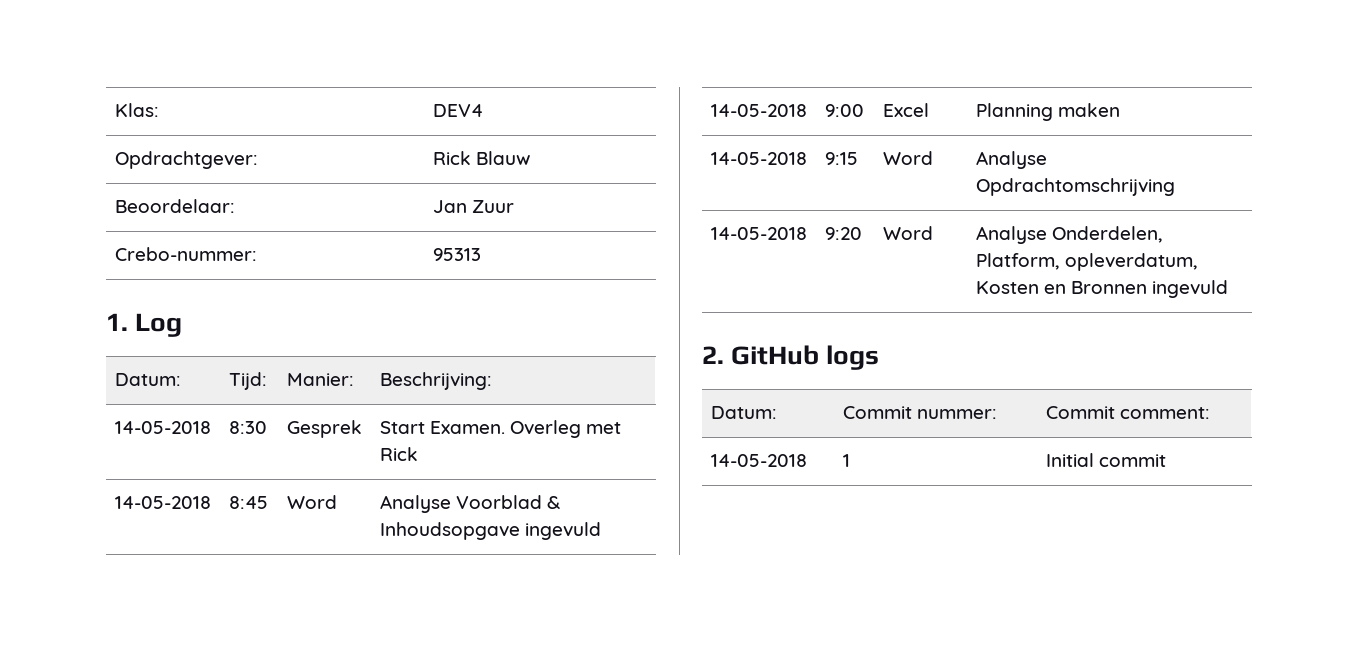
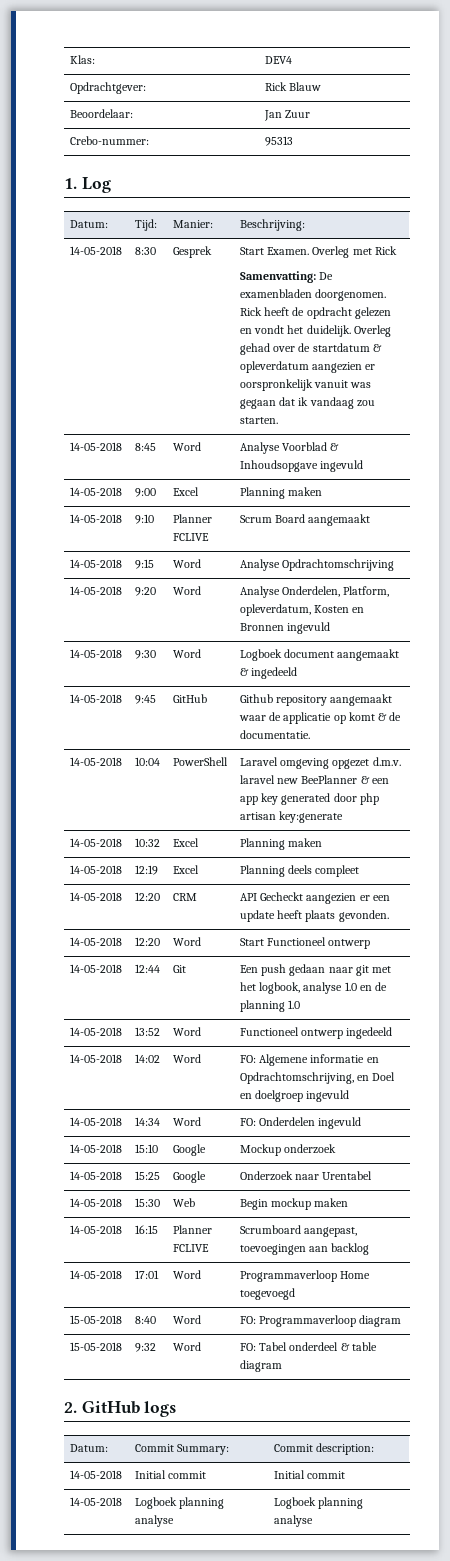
  14-05-2018 | 8:30 | Gesprek | Start Examen. Overleg met Rick
+ Samenvatting: De examenbladen doorgenomen. Rick heeft de opdracht gelezen en vondt het duidelijk. Overleg gehad over de startdatum & opleverdatum aangezien er oorspronkelijk vanuit was gegaan dat ik vandaag zou starten.
+ 14-05-2018 | 9:10 | Planner FCLIVE | Scrum Board aangemaakt
+ 14-05-2018 | 9:30 | Word | Logboek document aangemaakt & ingedeeld
+ 14-05-2018 | 9:45 | GitHub | Github repository aangemaakt waar de applicatie op komt & de documentatie.
+ 14-05-2018 | 10:04 | PowerShell | Laravel omgeving opgezet d.m.v. laravel new BeePlanner & een app key generated door php artisan key:generate
+ 14-05-2018 | 10:32 | Excel | Planning maken
+ 14-05-2018 | 12:19 | Excel | Planning deels compleet
+ 14-05-2018 | 12:20 | CRM | API Gecheckt aangezien er een update heeft plaats gevonden.
+ 14-05-2018 | 12:20 | Word | Start Functioneel ontwerp
+ 14-05-2018 | 12:44 | Git | Een push gedaan naar git met het logbook, analyse 1.0 en de planning 1.0
+ 14-05-2018 | 13:52 | Word | Functioneel ontwerp ingedeeld
+ 14-05-2018 | 14:02 | Word | FO: Algemene informatie en Opdrachtomschrijving, en Doel en doelgroep ingevuld
+ 14-05-2018 | 14:34 | Word | FO: Onderdelen ingevuld
+ 14-05-2018 | 15:10 | Google | Mockup onderzoek
+ 14-05-2018 | 15:25 | Google | Onderzoek naar Urentabel
+ 14-05-2018 | 15:30 | Web | Begin mockup maken
+ 14-05-2018 | 16:15 | Planner FCLIVE | Scrumboard aangepast, toevoegingen aan backlog
+ 14-05-2018 | 17:01 | Word | Programmaverloop Home toegevoegd
+ 15-05-2018 | 8:40 | Word | FO: Programmaverloop diagram
+ 15-05-2018 | 9:32 | Word | FO: Tabel onderdeel & table diagram
- Datum: | Commit nummer: | Commit comment:
- 14-05-2018 | 1 | Initial commit
+ Datum: | Commit Summary: | Commit description:
+ 14-05-2018 | Initial commit | Initial commit
+ 14-05-2018 | Logboek planning analyse | Logboek planning analyse

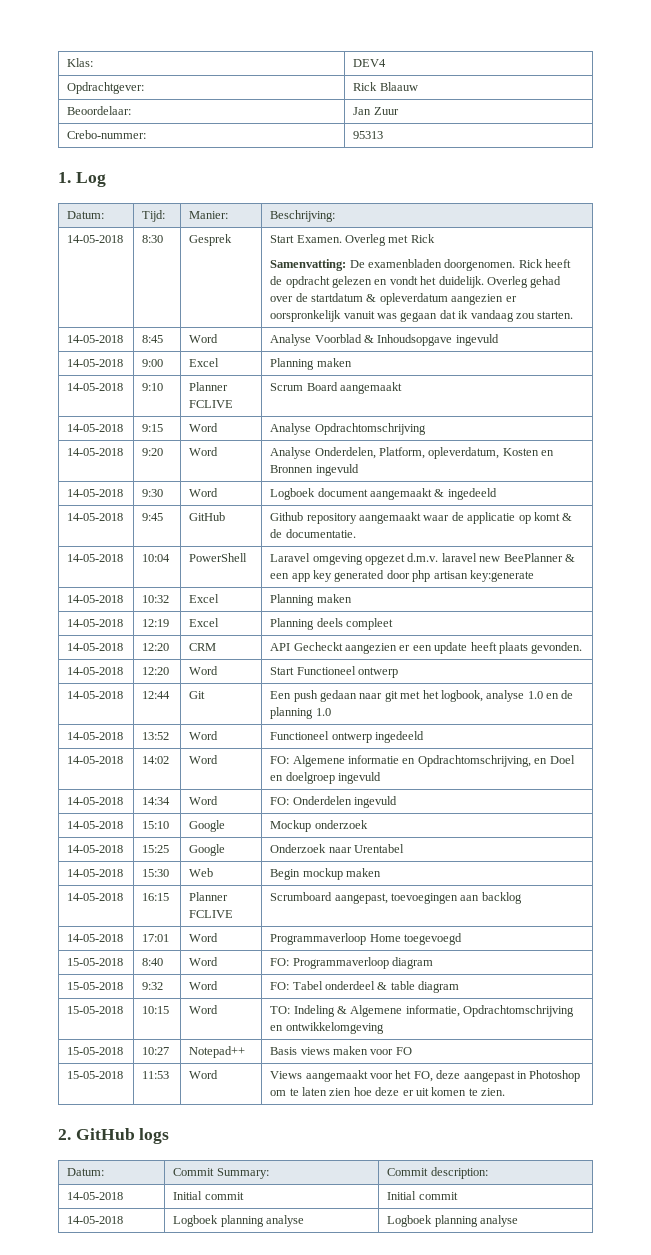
- Opdrachtgever: | Rick Blauw
+ Opdrachtgever: | Rick Blaauw
+ 15-05-2018 | 10:15 | Word | TO: Indeling & Algemene informatie, Opdrachtomschrijving en ontwikkelomgeving
+ 15-05-2018 | 10:27 | Notepad++ | Basis views maken voor FO
+ 15-05-2018 | 11:53 | Word | Views aangemaakt voor het FO, deze aangepast in Photoshop om te laten zien hoe deze er uit komen te zien.

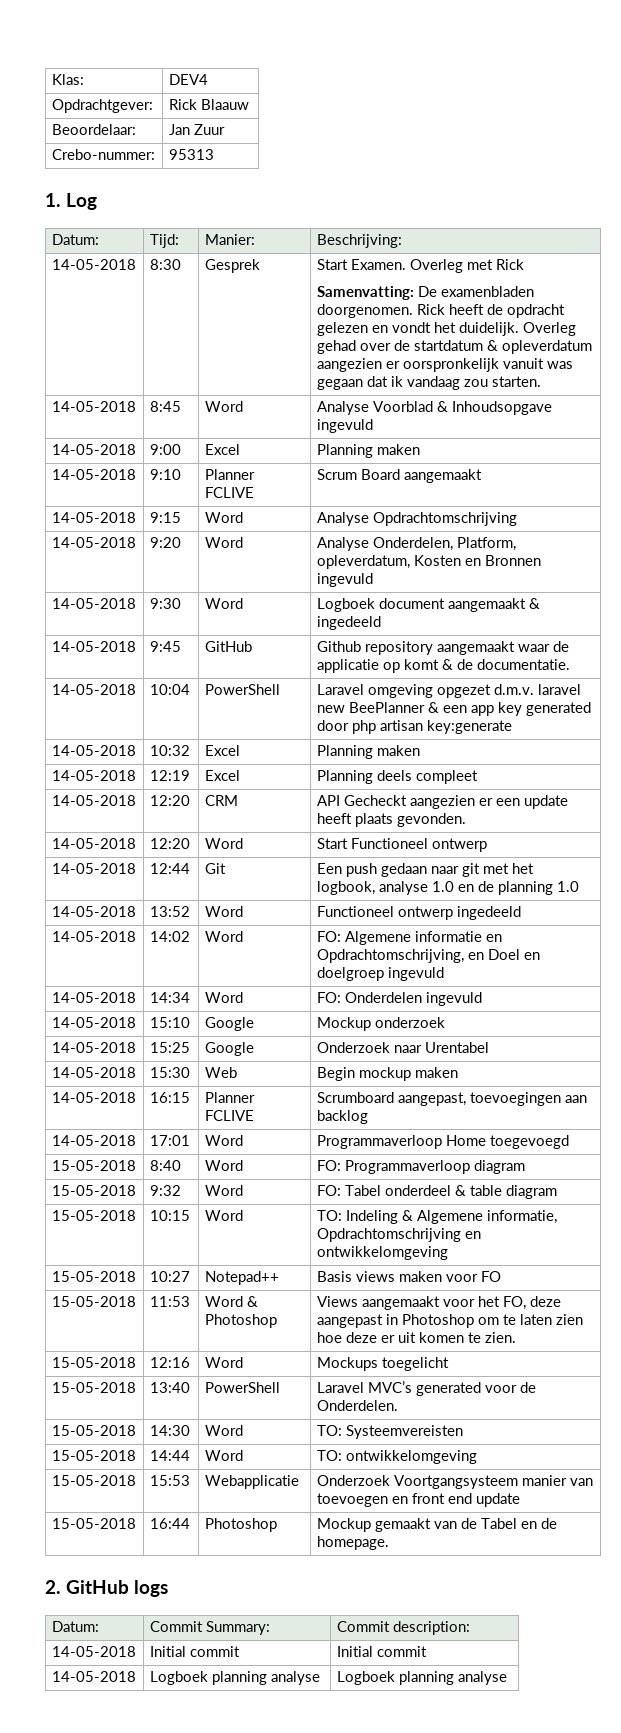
- 15-05-2018 | 11:53 | Word | Views aangemaakt voor het FO, deze aangepast in Photoshop om te laten zien hoe deze er uit komen te zien.
+ 15-05-2018 | 11:53 | Word & Photoshop | Views aangemaakt voor het FO, deze aangepast in Photoshop om te laten zien hoe deze er uit komen te zien.
+ 15-05-2018 | 12:16 | Word | Mockups toegelicht
+ 15-05-2018 | 13:40 | PowerShell | Laravel MVC’s generated voor de Onderdelen.
+ 15-05-2018 | 14:30 | Word | TO: Systeemvereisten
+ 15-05-2018 | 14:44 | Word | TO: ontwikkelomgeving
+ 15-05-2018 | 15:53 | Webapplicatie | Onderzoek Voortgangsysteem manier van toevoegen en front end update
+ 15-05-2018 | 16:44 | Photoshop | Mockup gemaakt van de Tabel en de homepage.

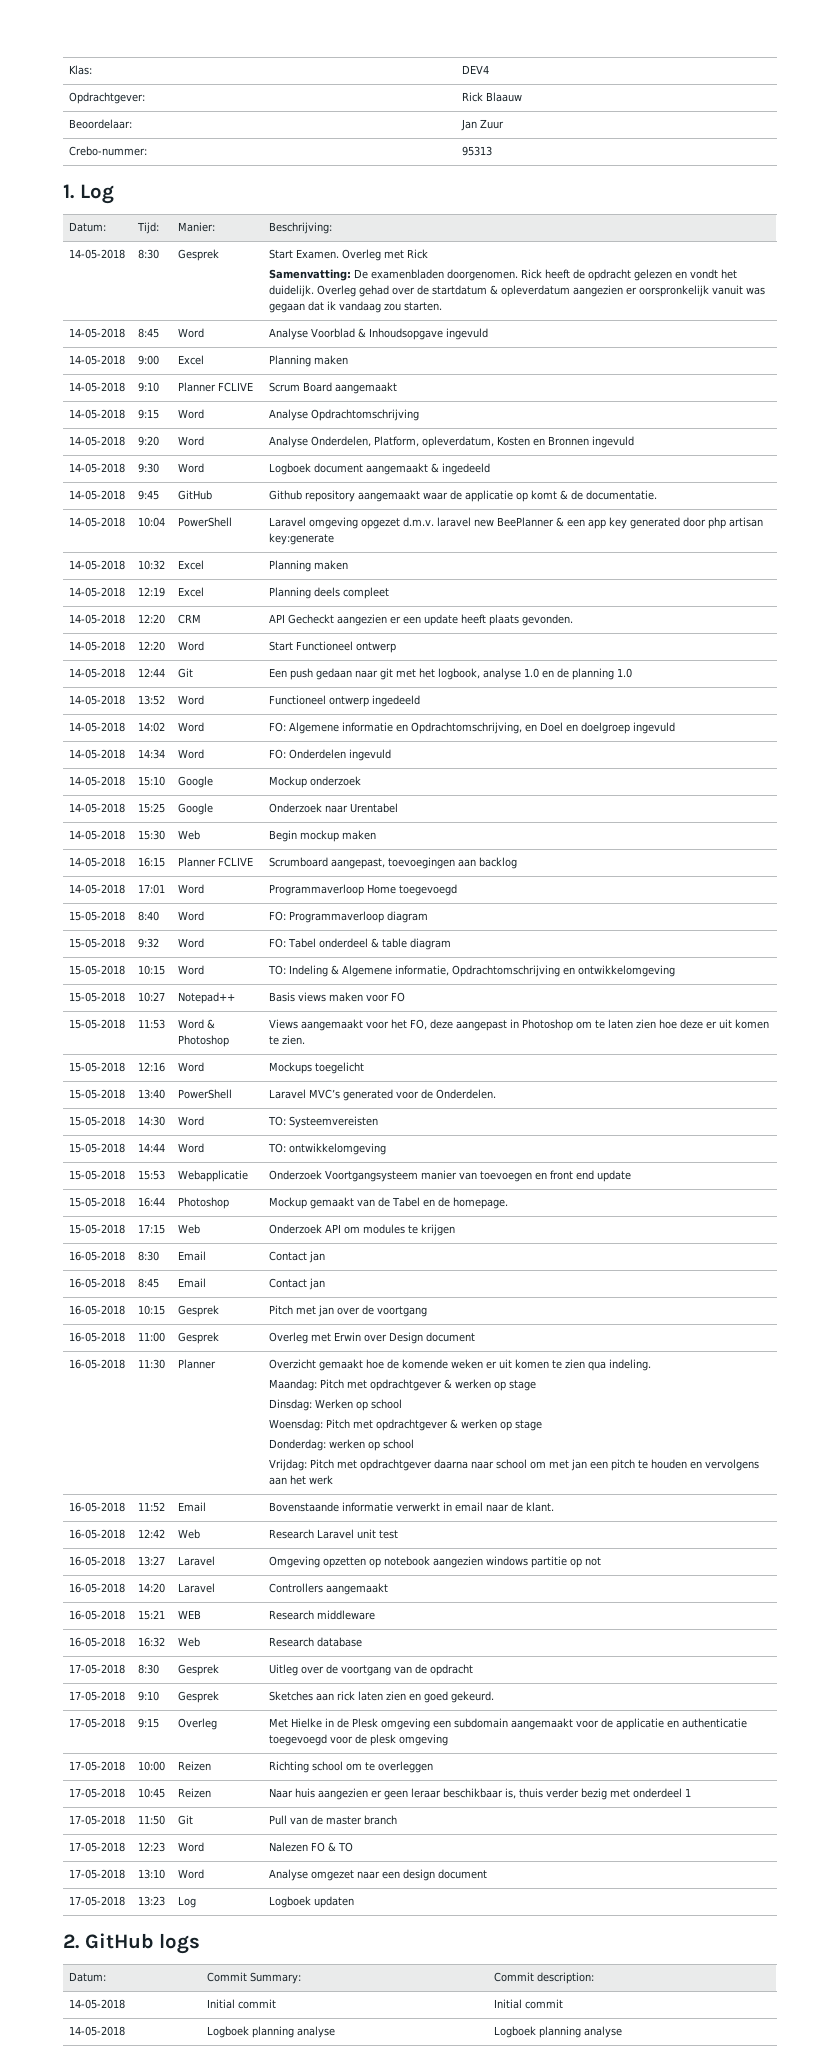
+ 15-05-2018 | 17:15 | Web | Onderzoek API om modules te krijgen
+ 16-05-2018 | 8:30 | Email | Contact jan
+ 16-05-2018 | 8:45 | Email | Contact jan
+ 16-05-2018 | 10:15 | Gesprek | Pitch met jan over de voortgang
+ 16-05-2018 | 11:00 | Gesprek | Overleg met Erwin over Design document
+ 16-05-2018 | 11:30 | Planner | Overzicht gemaakt hoe de komende weken er uit komen te zien qua indeling.
+ Maandag: Pitch met opdrachtgever & werken op stage
+ Dinsdag: Werken op school
+ Woensdag: Pitch met opdrachtgever & werken op stage
+ Donderdag: werken op school
+ Vrijdag: Pitch met opdrachtgever daarna naar school om met jan een pitch te houden en vervolgens aan het werk
+ 16-05-2018 | 11:52 | Email | Bovenstaande informatie verwerkt in email naar de klant.
+ 16-05-2018 | 12:42 | Web | Research Laravel unit test
+ 16-05-2018 | 13:27 | Laravel | Omgeving opzetten op notebook aangezien windows partitie op not
+ 16-05-2018 | 14:20 | Laravel | Controllers aangemaakt
+ 16-05-2018 | 15:21 | WEB | Research middleware
+ 16-05-2018 | 16:32 | Web | Research database
+ 17-05-2018 | 8:30 | Gesprek | Uitleg over de voortgang van de opdracht
+ 17-05-2018 | 9:10 | Gesprek | Sketches aan rick laten zien en goed gekeurd.
+ 17-05-2018 | 9:15 | Overleg | Met Hielke in de Plesk omgeving een subdomain aangemaakt voor de applicatie en authenticatie toegevoegd voor de plesk omgeving
+ 17-05-2018 | 10:00 | Reizen | Richting school om te overleggen
+ 17-05-2018 | 10:45 | Reizen | Naar huis aangezien er geen leraar beschikbaar is, thuis verder bezig met onderdeel 1
+ 17-05-2018 | 11:50 | Git | Pull van de master branch
+ 17-05-2018 | 12:23 | Word | Nalezen FO & TO
+ 17-05-2018 | 13:10 | Word | Analyse omgezet naar een design document
+ 17-05-2018 | 13:23 | Log | Logboek updaten

